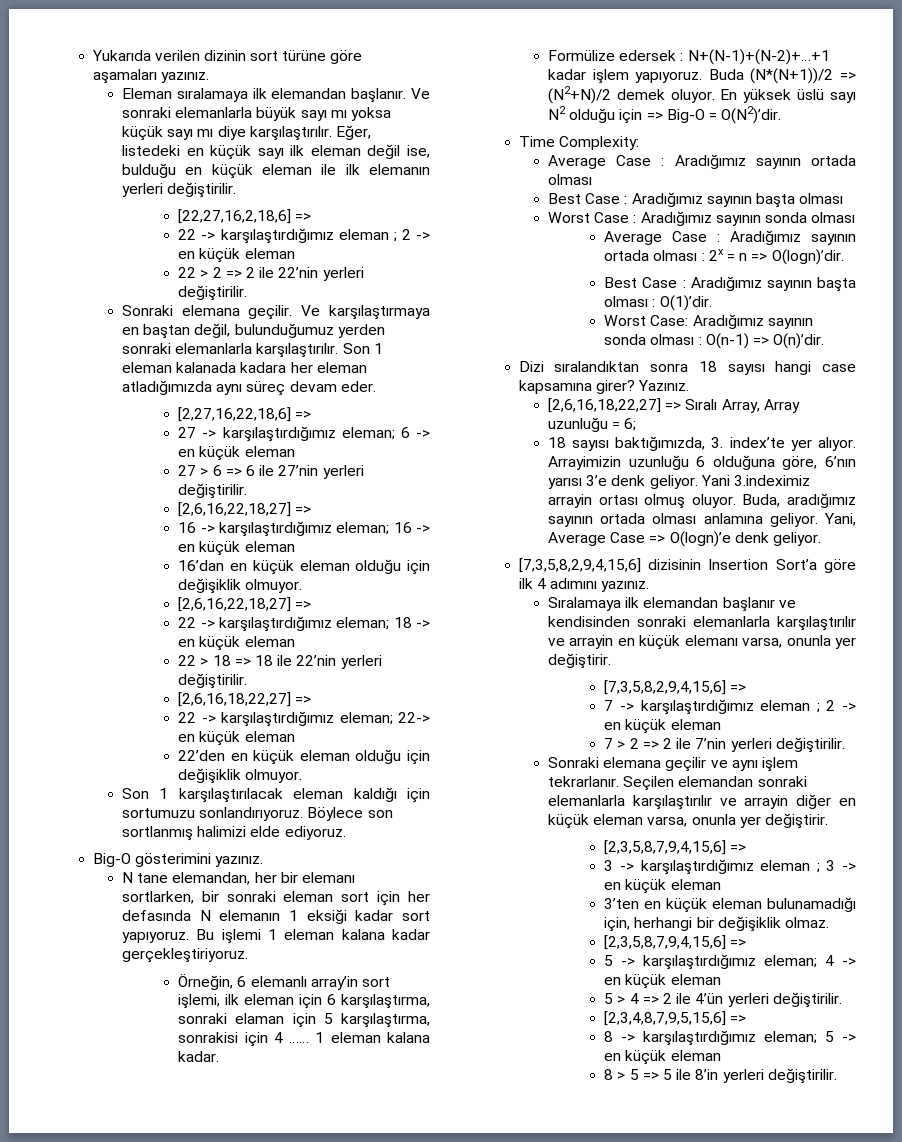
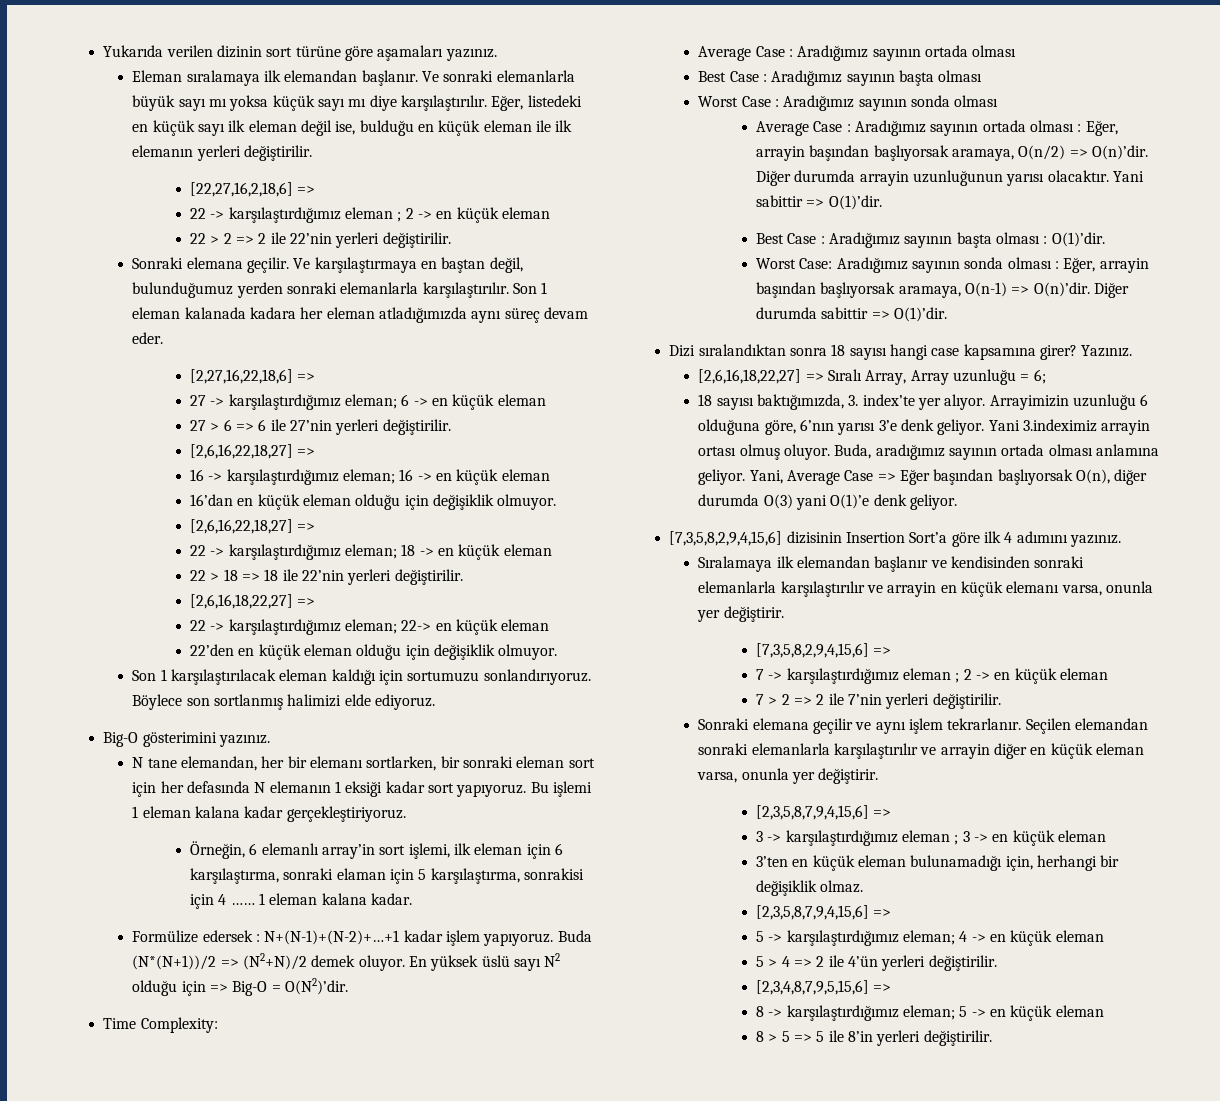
- Average Case : Aradığımız sayının ortada olması : 2x = n => O(logn)’dir.
+ Average Case : Aradığımız sayının ortada olması : Eğer, arrayin başından başlıyorsak aramaya, O(n/2) => O(n)’dir. Diğer durumda arrayin uzunluğunun yarısı olacaktır. Yani sabittir => O(1)’dir.
- Worst Case: Aradığımız sayının sonda olması : O(n-1) => O(n)’dir.
+ Worst Case: Aradığımız sayının sonda olması : Eğer, arrayin başından başlıyorsak aramaya, O(n-1) => O(n)’dir. Diğer durumda sabittir => O(1)’dir.
- Yani, Average Case => O(logn)’e denk geliyor.
+ Yani, Average Case => Eğer başından başlıyorsak O(n), diğer durumda O(3) yani O(1)’e denk geliyor.

